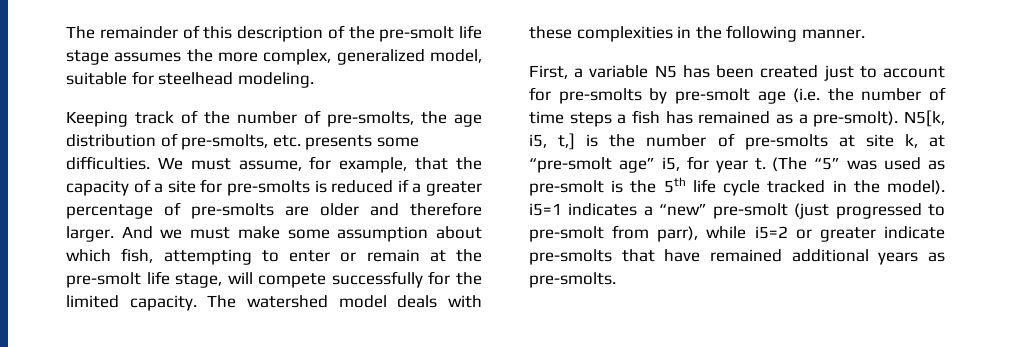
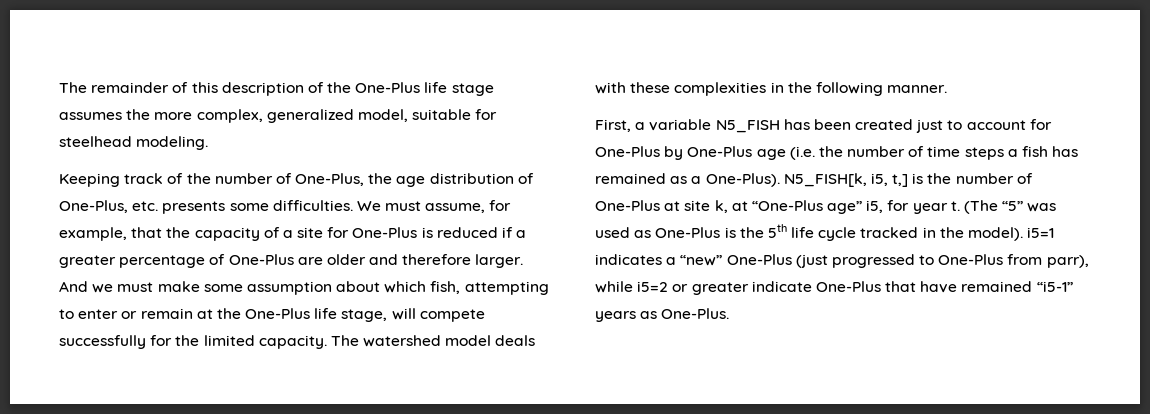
- The remainder of this description of the pre-smolt life stage assumes the more complex, generalized model, suitable for steelhead modeling.
+ The remainder of this description of the One-Plus life stage assumes the more complex, generalized model, suitable for steelhead modeling.
- Keeping track of the number of pre-smolts, the age distribution of pre-smolts, etc. presents some difficulties.
+ Keeping track of the number of One-Plus, the age distribution of One-Plus, etc. presents some difficulties.
- We must assume, for example, that the capacity of a site for pre-smolts is reduced if a greater percentage of pre-smolts are older and therefore larger.
+ We must assume, for example, that the capacity of a site for One-Plus is reduced if a greater percentage of One-Plus are older and therefore larger.
- And we must make some assumption about which fish, attempting to enter or remain at the pre-smolt life stage, will compete successfully for the limited capacity.
+ And we must make some assumption about which fish, attempting to enter or remain at the One-Plus life stage, will compete successfully for the limited capacity.
- First, a variable N5 has been created just to account for pre-smolts by pre-smolt age (i.e. the number of time steps a fish has remained as a pre-smolt). N5[k, i5, t,] is the number of pre-smolts at site k, at “pre-smolt age” i5, for year t.
+ First, a variable N5_FISH has been created just to account for One-Plus by One-Plus age (i.e. the number of time steps a fish has remained as a One-Plus). N5_FISH[k, i5, t,] is the number of One-Plus at site k, at “One-Plus age” i5, for year t.
- (The “5” was used as pre-smolt is the 5th life cycle tracked in the model). i5=1 indicates a “new” pre-smolt (just progressed to pre-smolt from parr), while i5=2 or greater indicate pre-smolts that have remained additional years as pre-smolts.
+ (The “5” was used as One-Plus is the 5th life cycle tracked in the model). i5=1 indicates a “new” One-Plus (just progressed to One-Plus from parr), while i5=2 or greater indicate One-Plus that have remained “i5-1” years as One-Plus.

